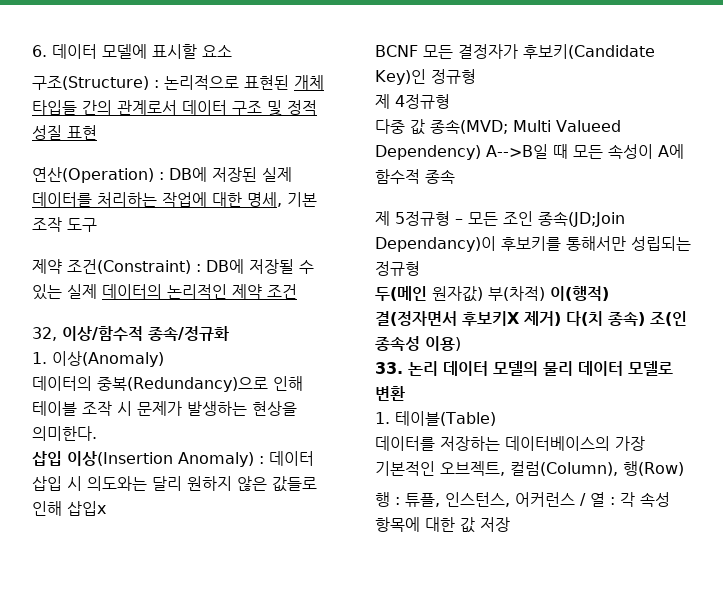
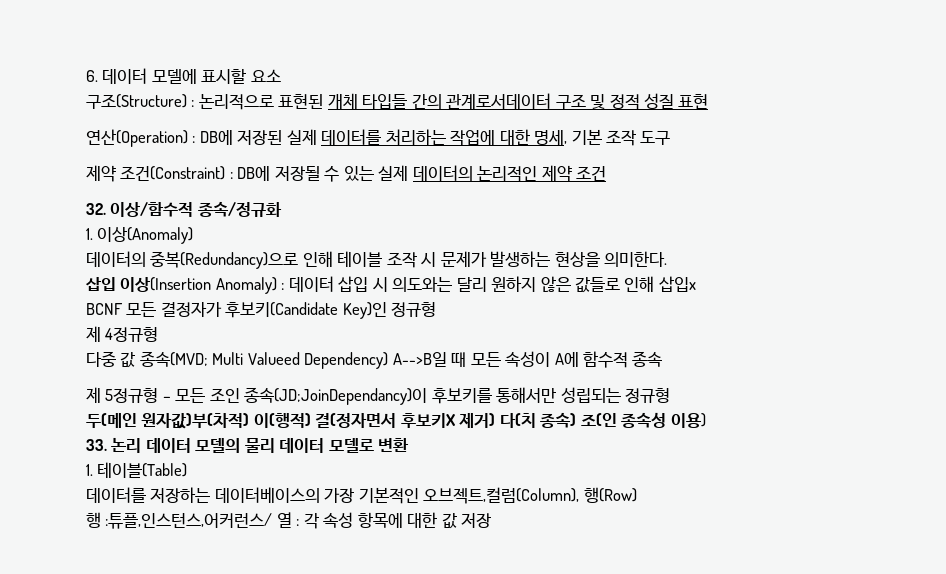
- 구조(Structure) : 논리적으로 표현된 개체 타입들 간의 관계로서 데이터 구조 및 정적 성질 표현
+ 구조(Structure) : 논리적으로 표현된 개체 타입들 간의 관계로서데이터 구조 및 정적 성질 표현
- 32, 이상/함수적 종속/정규화
+ 32. 이상/함수적 종속/정규화
- 제 5정규형 – 모든 조인 종속(JD;Join Dependancy)이 후보키를 통해서만 성립되는 정규형
+ 제 5정규형 – 모든 조인 종속(JD;JoinDependancy)이 후보키를 통해서만 성립되는 정규형
- 두(메인 원자값) 부(차적) 이(행적) 결(정자면서 후보키X 제거) 다(치 종속) 조(인 종속성 이용)
+ 두(메인 원자값)부(차적) 이(행적) 결(정자면서 후보키X 제거) 다(치 종속) 조(인 종속성 이용)
- 데이터를 저장하는 데이터베이스의 가장 기본적인 오브젝트, 컬럼(Column), 행(Row)
+ 데이터를 저장하는 데이터베이스의 가장 기본적인 오브젝트,컬럼(Column), 행(Row)
- 행 : 튜플, 인스턴스, 어커런스 / 열 : 각 속성 항목에 대한 값 저장
+ 행 :튜플,인스턴스,어커런스/ 열 : 각 속성 항목에 대한 값 저장

